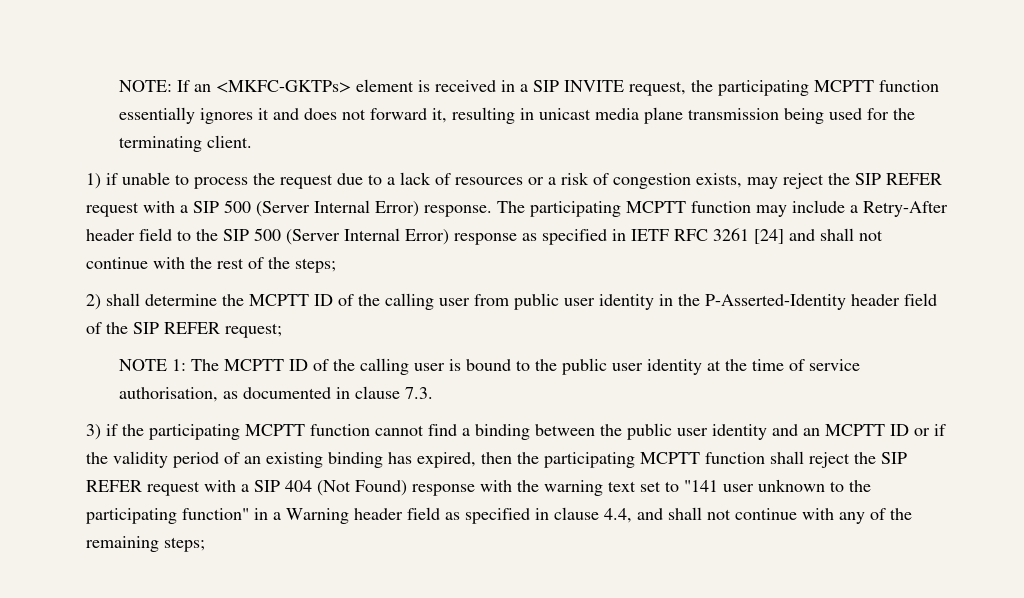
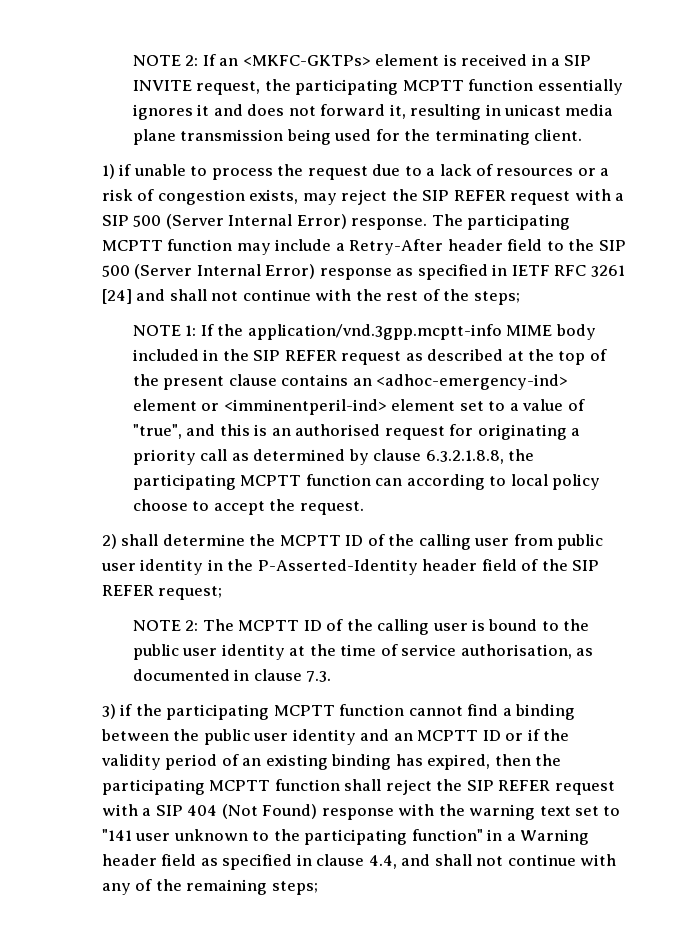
- NOTE: If an <MKFC-GKTPs> element is received in a SIP INVITE request, the participating MCPTT function essentially ignores it and does not forward it, resulting in unicast media plane transmission being used for the terminating client.
+ NOTE 2: If an <MKFC-GKTPs> element is received in a SIP INVITE request, the participating MCPTT function essentially ignores it and does not forward it, resulting in unicast media plane transmission being used for the terminating client.
+ NOTE 1: If the application/vnd.3gpp.mcptt-info MIME body included in the SIP REFER request as described at the top of the present clause contains an <adhoc-emergency-ind> element or <imminentperil-ind> element set to a value of "true", and this is an authorised request for originating a priority call as determined by clause 6.3.2.1.8.8, the participating MCPTT function can according to local policy choose to accept the request.
- NOTE 1: The MCPTT ID of the calling user is bound to the public user identity at the time of service authorisation, as documented in clause 7.3.
+ NOTE 2: The MCPTT ID of the calling user is bound to the public user identity at the time of service authorisation, as documented in clause 7.3.

